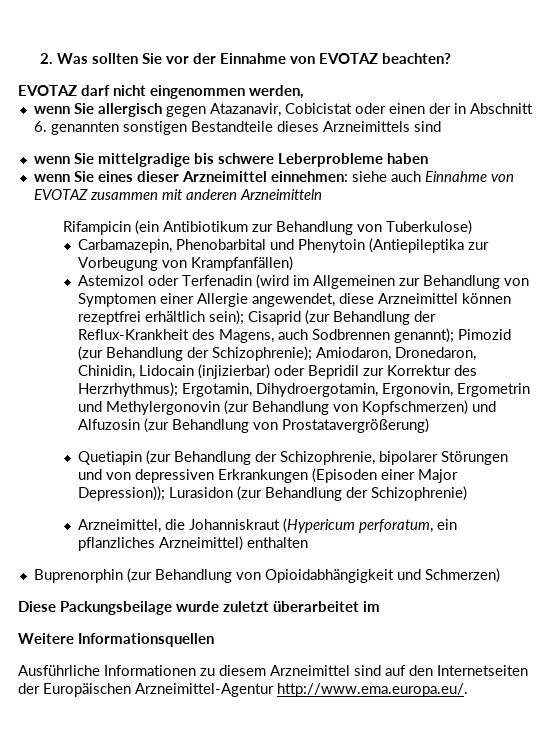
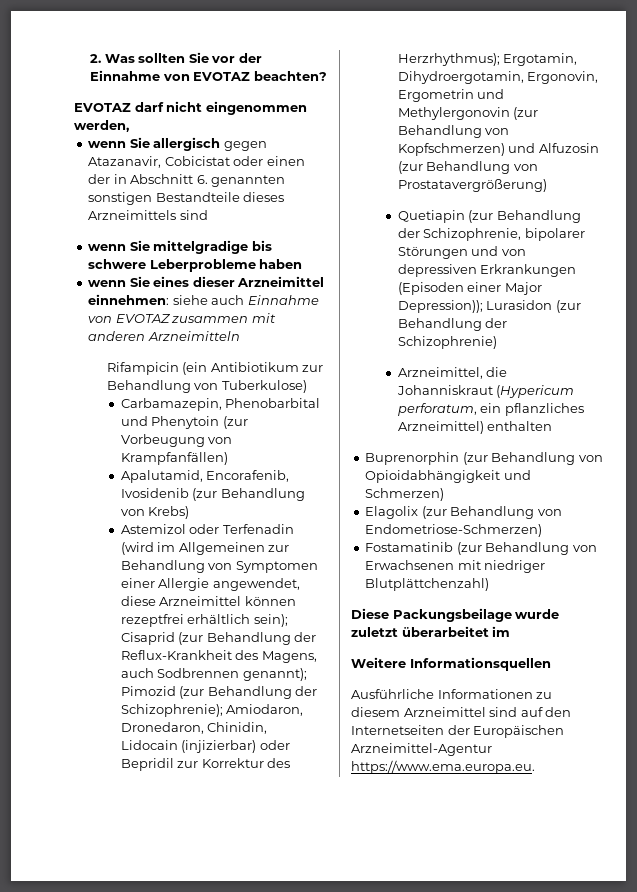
- Carbamazepin, Phenobarbital und Phenytoin (Antiepileptika zur Vorbeugung von Krampfanfällen)
+ Carbamazepin, Phenobarbital und Phenytoin (zur Vorbeugung von Krampfanfällen)
+ Apalutamid, Encorafenib, Ivosidenib (zur Behandlung von Krebs)
+ Elagolix (zur Behandlung von Endometriose-Schmerzen)
+ Fostamatinib (zur Behandlung von Erwachsenen mit niedriger Blutplättchenzahl)
- Ausführliche Informationen zu diesem Arzneimittel sind auf den Internetseiten der Europäischen Arzneimittel-Agentur http://www.ema.europa.eu/.
+ Ausführliche Informationen zu diesem Arzneimittel sind auf den Internetseiten der Europäischen Arzneimittel-Agentur https://www.ema.europa.eu.

